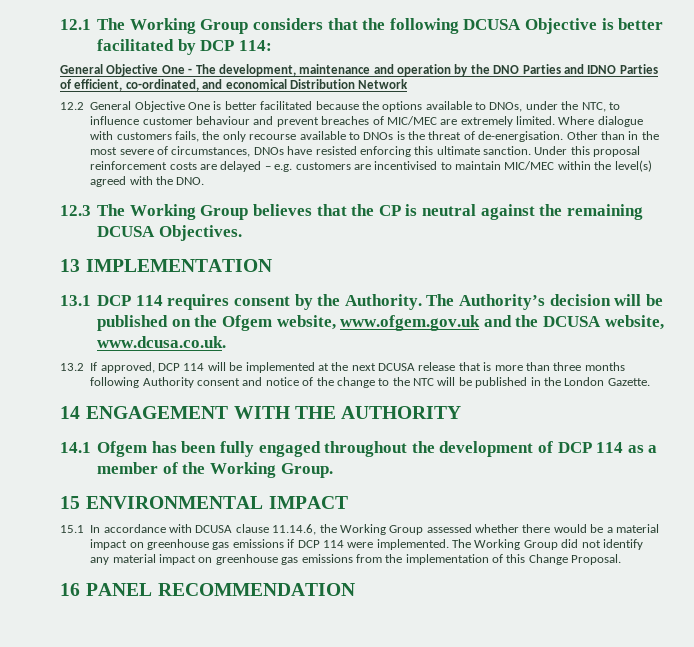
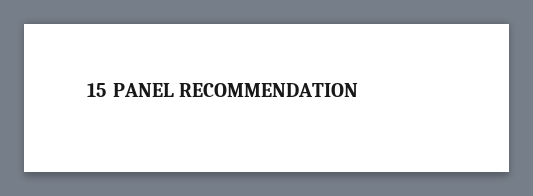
- 12.1 The Working Group considers that the following DCUSA Objective is better facilitated by DCP 114:
- General Objective One - The development, maintenance and operation by the DNO Parties and IDNO Parties of efficient, co-ordinated, and economical Distribution Network
- 12.2 General Objective One is better facilitated because the options available to DNOs, under the NTC, to influence customer behaviour and prevent breaches of MIC/MEC are extremely limited. Where dialogue with customers fails, the only recourse available to DNOs is the threat of de-energisation. Other than in the most severe of circumstances, DNOs have resisted enforcing this ultimate sanction. Under this proposal reinforcement costs are delayed – e.g. customers are incentivised to maintain MIC/MEC within the level(s) agreed with the DNO.
- 12.3 The Working Group believes that the CP is neutral against the remaining DCUSA Objectives.
- 13 IMPLEMENTATION
- 13.1 DCP 114 requires consent by the Authority. The Authority’s decision will be published on the Ofgem website, www.ofgem.gov.uk and the DCUSA website, www.dcusa.co.uk.
- 13.2 If approved, DCP 114 will be implemented at the next DCUSA release that is more than three months following Authority consent and notice of the change to the NTC will be published in the London Gazette.
- 14 ENGAGEMENT WITH THE AUTHORITY
- 14.1 Ofgem has been fully engaged throughout the development of DCP 114 as a member of the Working Group.
- 15 ENVIRONMENTAL IMPACT
- 15.1 In accordance with DCUSA clause 11.14.6, the Working Group assessed whether there would be a material impact on greenhouse gas emissions if DCP 114 were implemented. The Working Group did not identify any material impact on greenhouse gas emissions from the implementation of this Change Proposal.
- 16 PANEL RECOMMENDATION
+ 15 PANEL RECOMMENDATION

